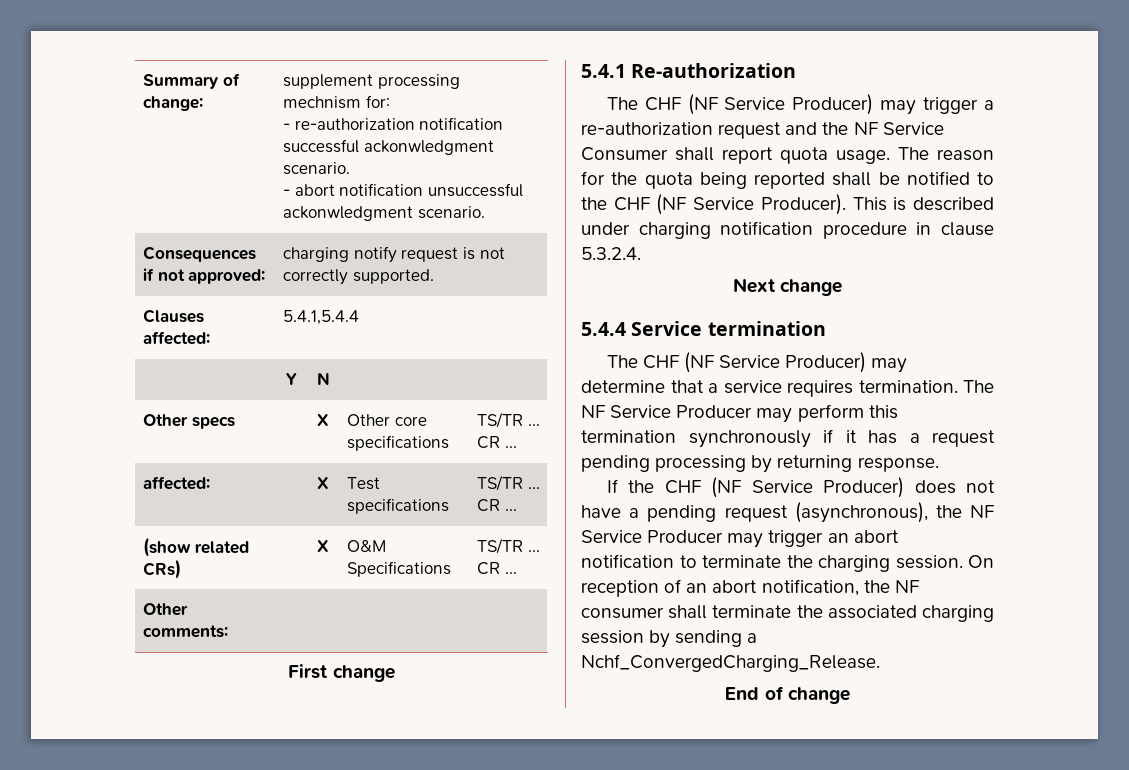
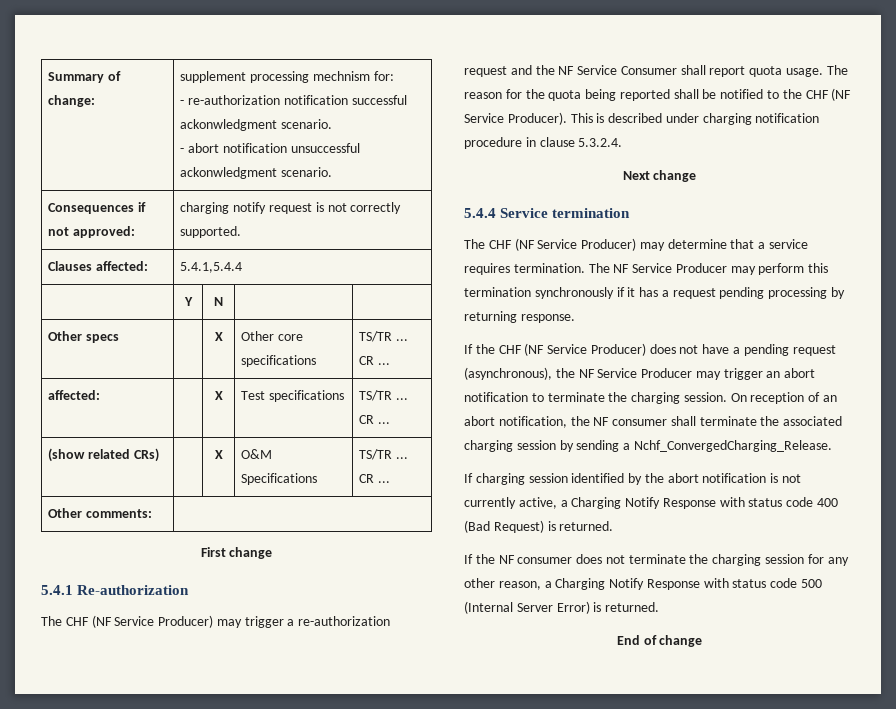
+ If charging session identified by the abort notification is not currently active, a Charging Notify Response with status code 400 (Bad Request) is returned.
+ If the NF consumer does not terminate the charging session for any other reason, a Charging Notify Response with status code 500 (Internal Server Error) is returned.

